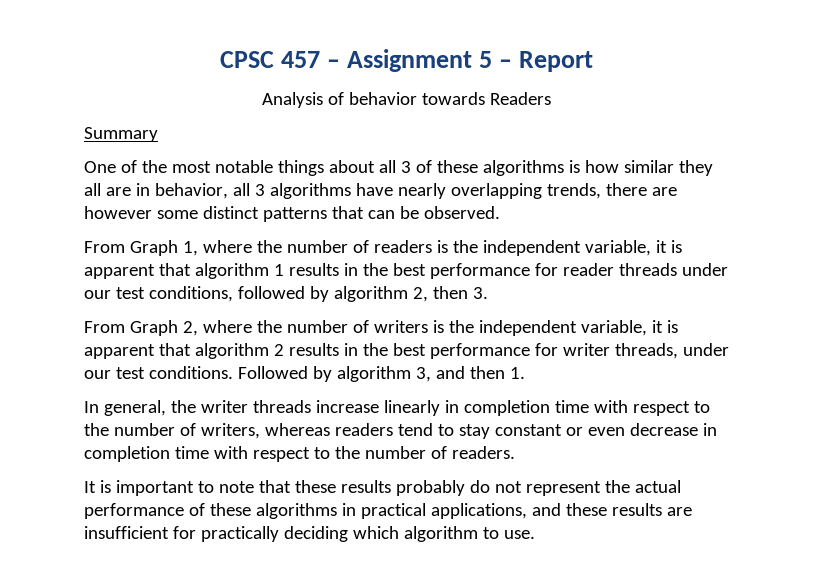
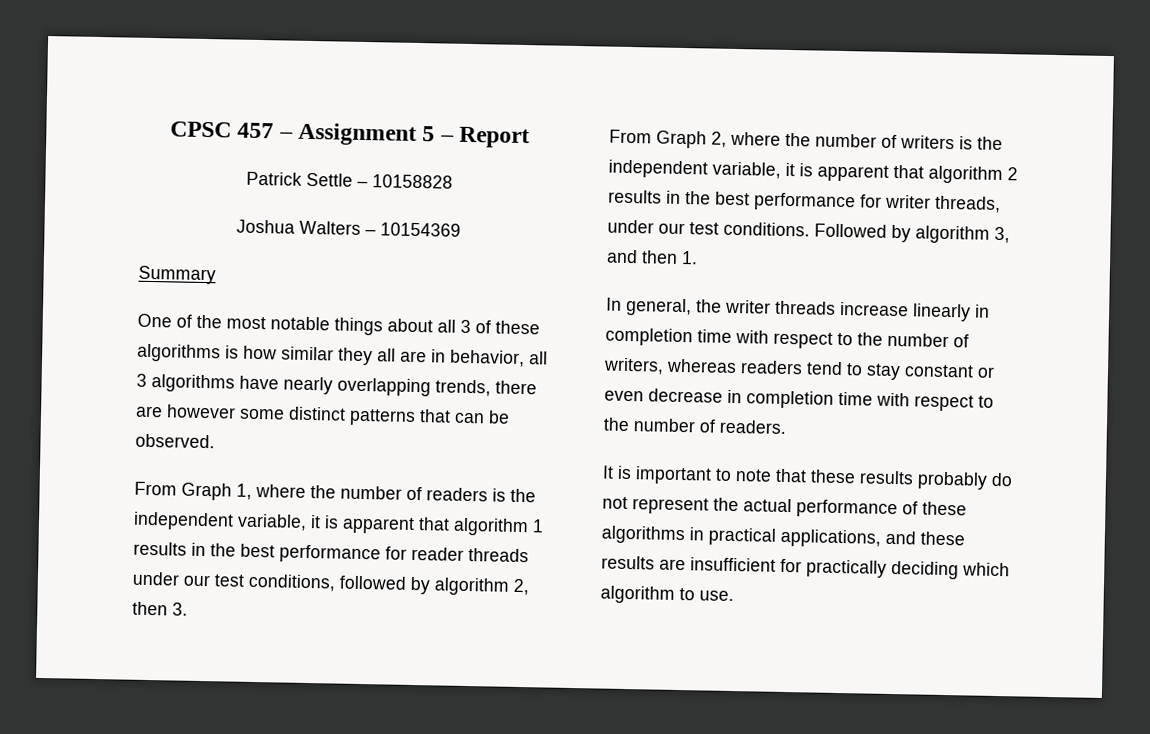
- Analysis of behavior towards Readers
+ Patrick Settle – 10158828
+ Joshua Walters – 10154369

